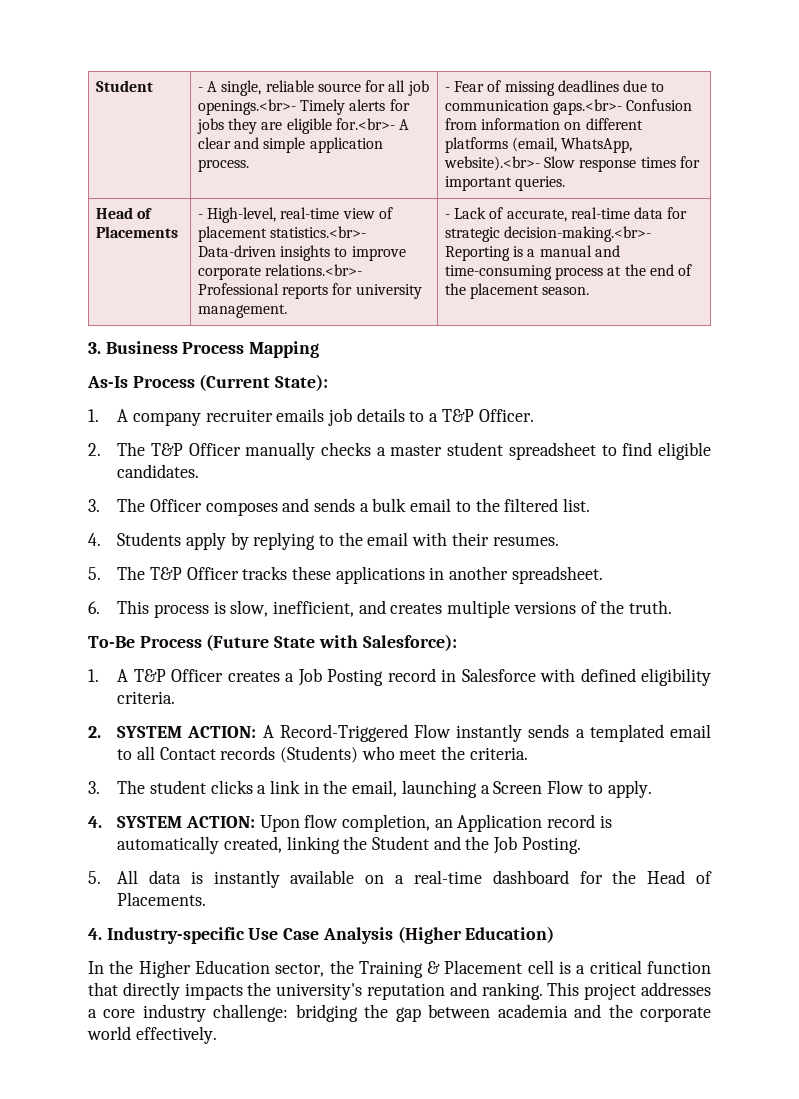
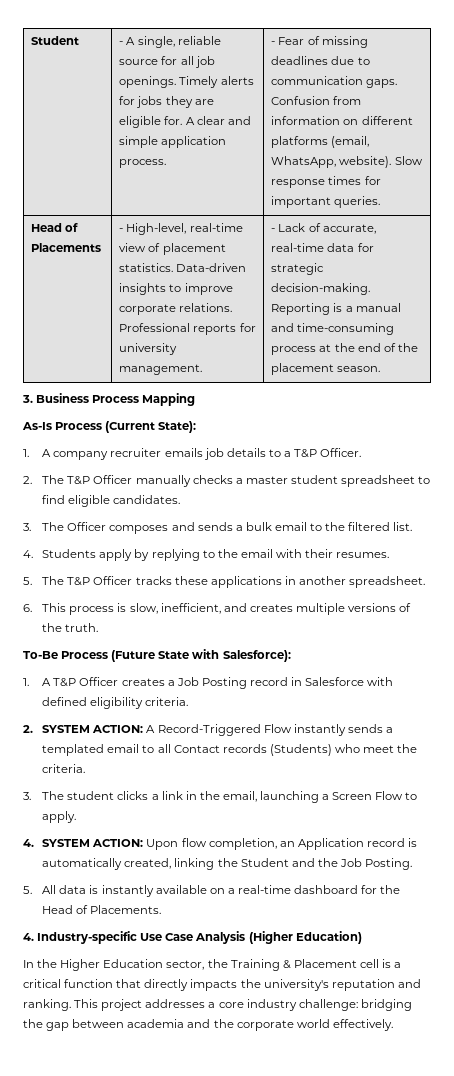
- - A single, reliable source for all job openings.<br>- Timely alerts for jobs they are eligible for.<br>- A clear and simple application process.
+ - A single, reliable source for all job openings. Timely alerts for jobs they are eligible for. A clear and simple application process.
- - Fear of missing deadlines due to communication gaps.<br>- Confusion from information on different platforms (email, WhatsApp, website).<br>- Slow response times for important queries.
+ - Fear of missing deadlines due to communication gaps. Confusion from information on different platforms (email, WhatsApp, website). Slow response times for important queries.
- - High-level, real-time view of placement statistics.<br>- Data-driven insights to improve corporate relations.<br>- Professional reports for university management.
+ - High-level, real-time view of placement statistics. Data-driven insights to improve corporate relations. Professional reports for university management.
- - Lack of accurate, real-time data for strategic decision-making.<br>- Reporting is a manual and time-consuming process at the end of the placement season.
+ - Lack of accurate, real-time data for strategic decision-making. Reporting is a manual and time-consuming process at the end of the placement season.

